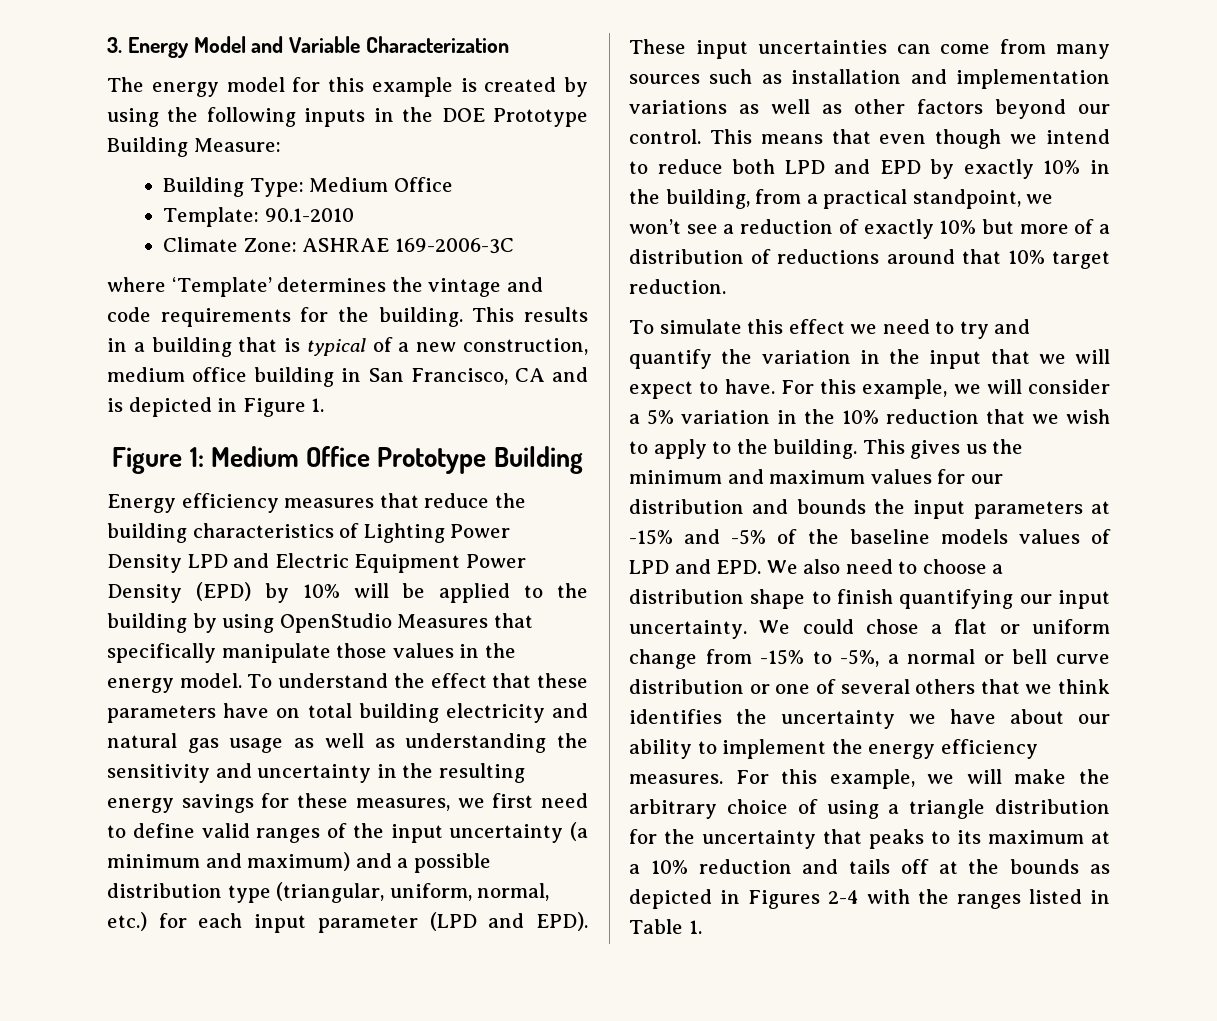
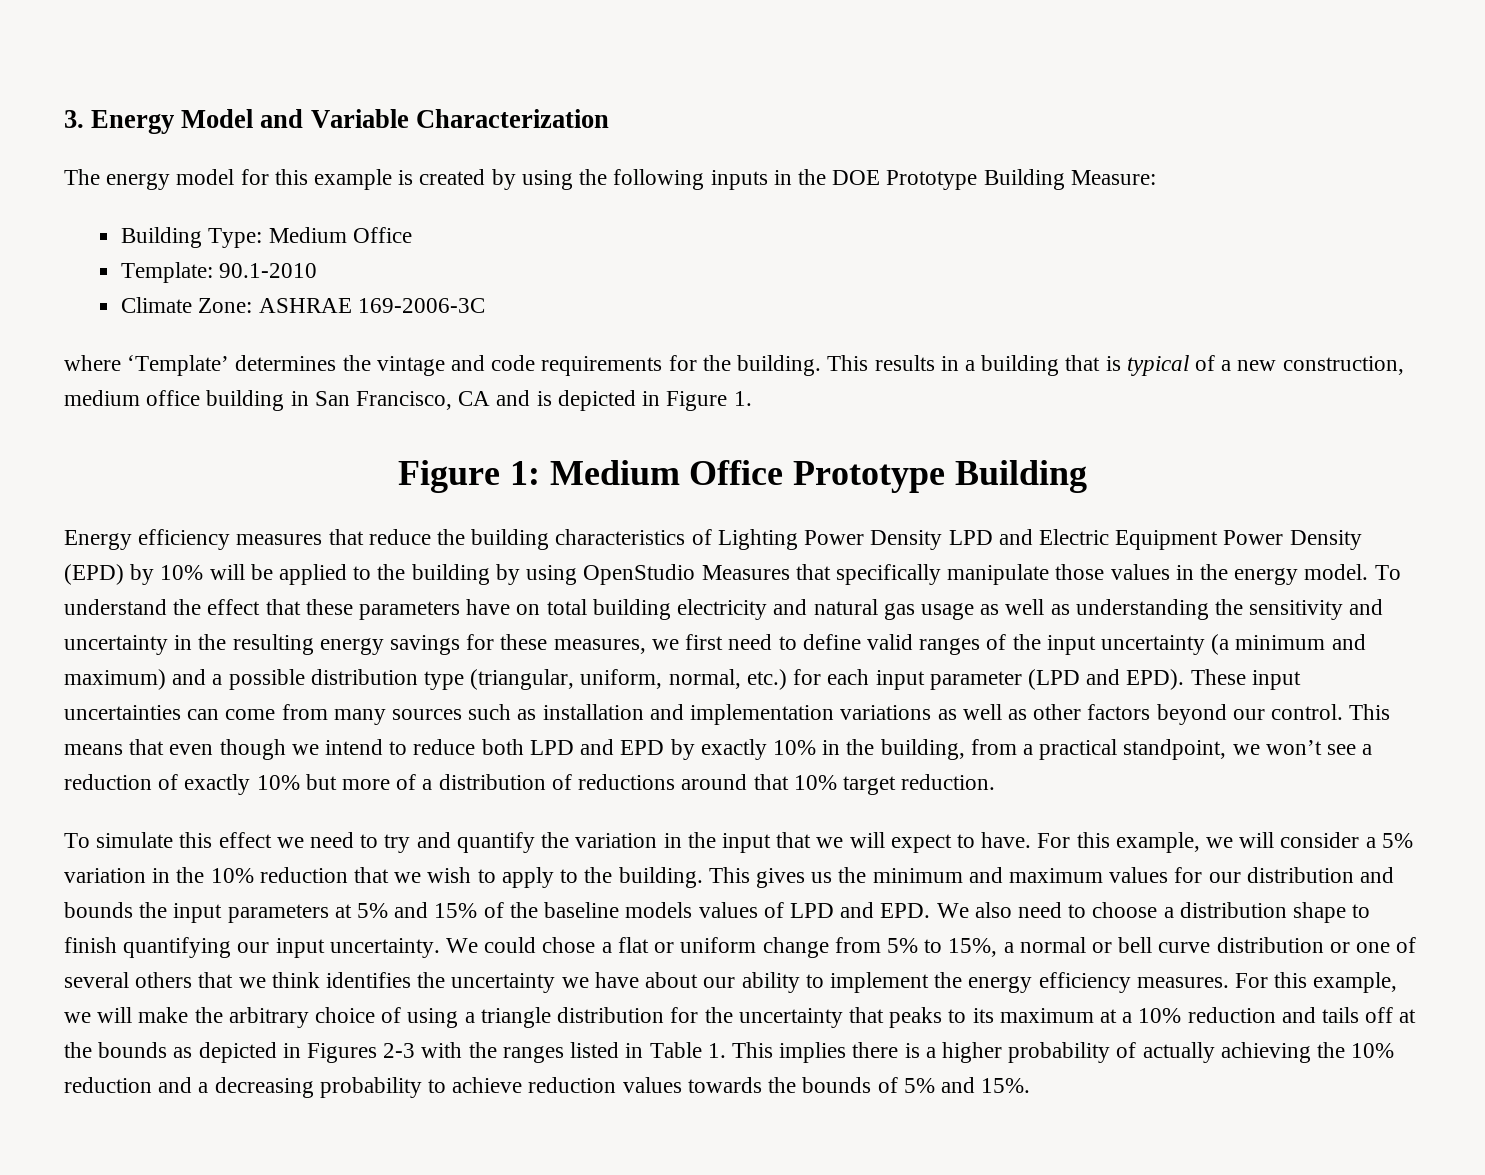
- This gives us the minimum and maximum values for our distribution and bounds the input parameters at -15% and -5% of the baseline models values of LPD and EPD. We also need to choose a distribution shape to finish quantifying our input uncertainty.
+ This gives us the minimum and maximum values for our distribution and bounds the input parameters at 5% and 15% of the baseline models values of LPD and EPD. We also need to choose a distribution shape to finish quantifying our input uncertainty.
- We could chose a flat or uniform change from -15% to -5%, a normal or bell curve distribution or one of several others that we think identifies the uncertainty we have about our ability to implement the energy efficiency measures.
+ We could chose a flat or uniform change from 5% to 15%, a normal or bell curve distribution or one of several others that we think identifies the uncertainty we have about our ability to implement the energy efficiency measures.
- For this example, we will make the arbitrary choice of using a triangle distribution for the uncertainty that peaks to its maximum at a 10% reduction and tails off at the bounds as depicted in Figures 2-4 with the ranges listed in Table 1.
+ For this example, we will make the arbitrary choice of using a triangle distribution for the uncertainty that peaks to its maximum at a 10% reduction and tails off at the bounds as depicted in Figures 2-3 with the ranges listed in Table 1. This implies there is a higher probability of actually achieving the 10% reduction and a decreasing probability to achieve reduction values towards the bounds of 5% and 15%.

